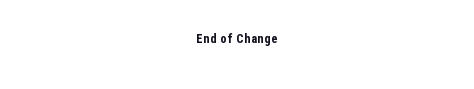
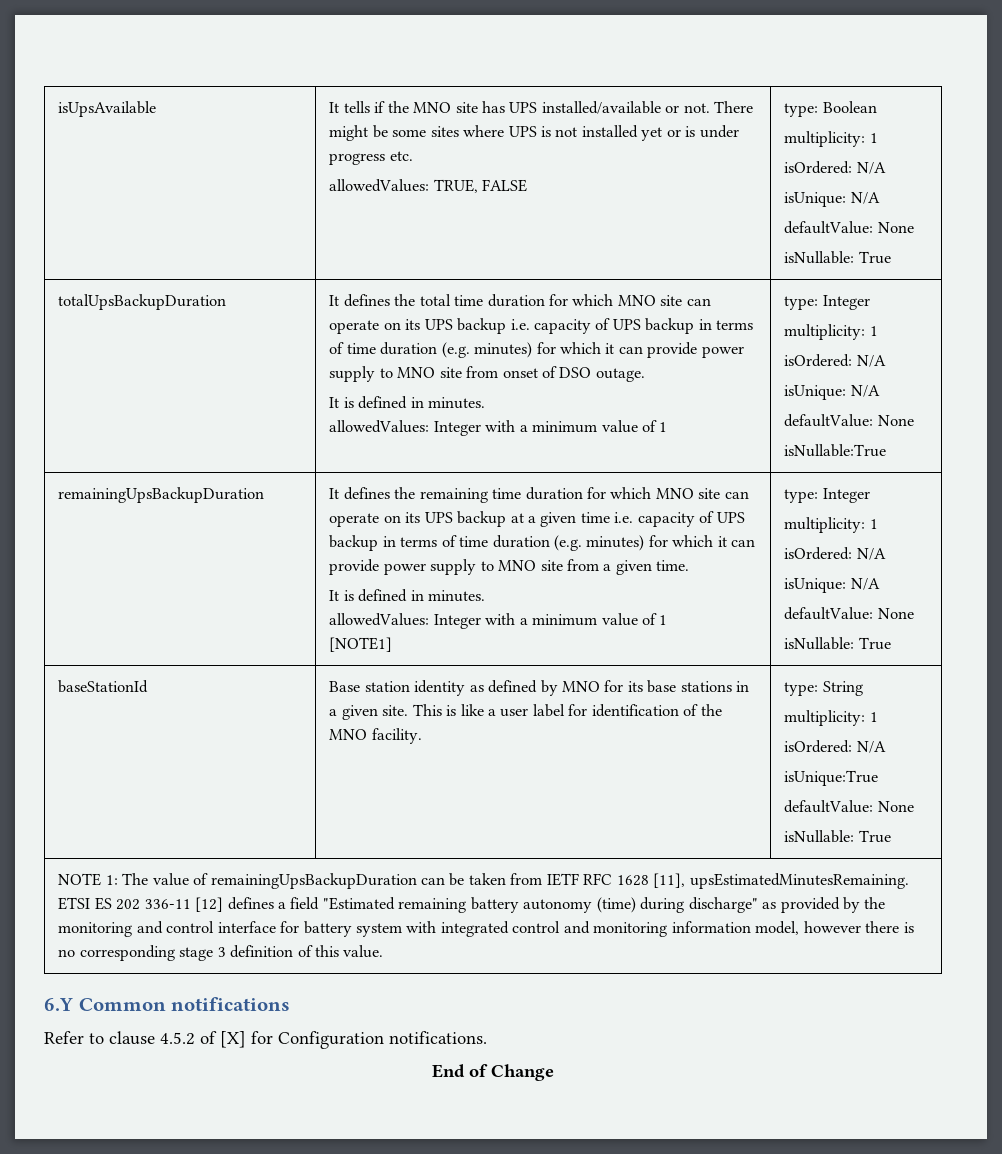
+ isUpsAvailable | It tells if the MNO site has UPS installed/available or not. There might be some sites where UPS is not installed yet or is under progress etc.
+ allowedValues: TRUE, FALSE | type: Boolean
+ multiplicity: 1
+ isOrdered: N/A
+ isUnique: N/A
+ defaultValue: None
+ isNullable: True
+ totalUpsBackupDuration | It defines the total time duration for which MNO site can operate on its UPS backup i.e. capacity of UPS backup in terms of time duration (e.g. minutes) for which it can provide power supply to MNO site from onset of DSO outage.
+ It is defined in minutes.
+ allowedValues: Integer with a minimum value of 1 | type: Integer
+ multiplicity: 1
+ isOrdered: N/A
+ isUnique: N/A
+ defaultValue: None
+ isNullable:True
+ remainingUpsBackupDuration | It defines the remaining time duration for which MNO site can operate on its UPS backup at a given time i.e. capacity of UPS backup in terms of time duration (e.g. minutes) for which it can provide power supply to MNO site from a given time.
+ It is defined in minutes.
+ allowedValues: Integer with a minimum value of 1
+ [NOTE1] | type: Integer
+ multiplicity: 1
+ isOrdered: N/A
+ isUnique: N/A
+ defaultValue: None
+ isNullable: True
+ baseStationId | Base station identity as defined by MNO for its base stations in a given site. This is like a user label for identification of the MNO facility. | type: String
+ multiplicity: 1
+ isOrdered: N/A
+ isUnique:True
+ defaultValue: None
+ isNullable: True
+ NOTE 1: The value of remainingUpsBackupDuration can be taken from IETF RFC 1628 [11], upsEstimatedMinutesRemaining. ETSI ES 202 336-11 [12] defines a field "Estimated remaining battery autonomy (time) during discharge" as provided by the monitoring and control interface for battery system with integrated control and monitoring information model, however there is no corresponding stage 3 definition of this value.
+ 6.Y Common notifications
+ Refer to clause 4.5.2 of [X] for Configuration notifications.

